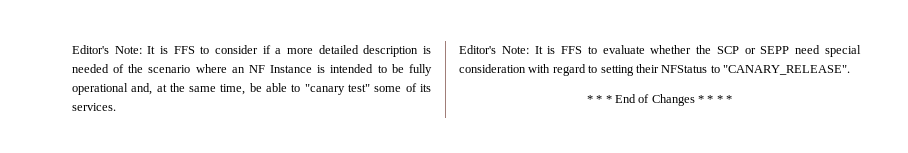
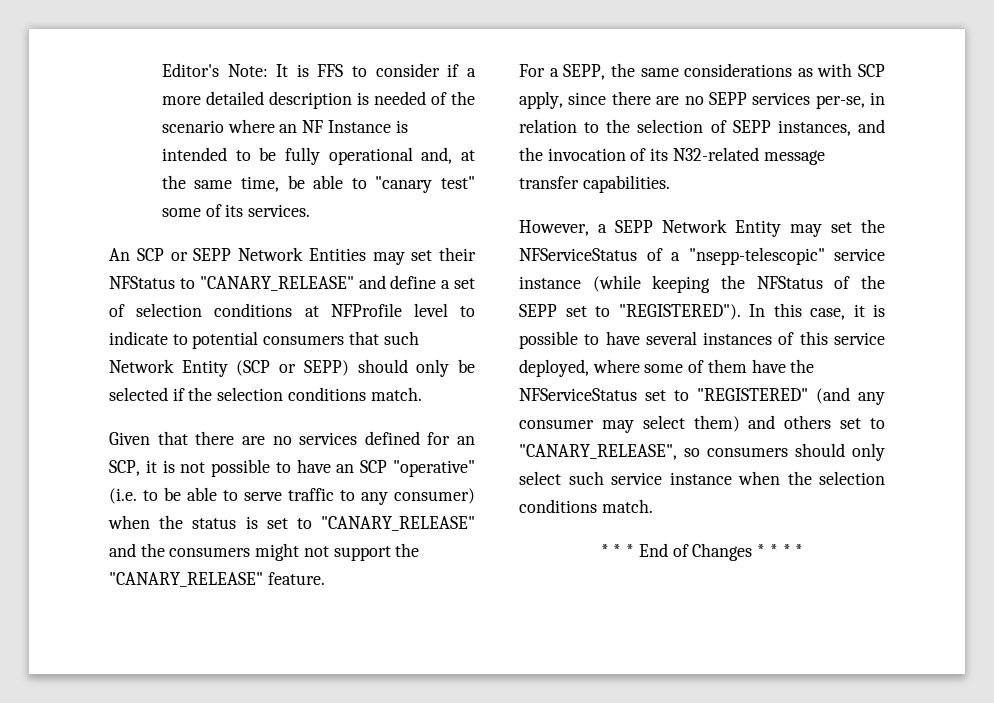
- Editor's Note: It is FFS to evaluate whether the SCP or SEPP need special consideration with regard to setting their NFStatus to "CANARY_RELEASE".
+ An SCP or SEPP Network Entities may set their NFStatus to "CANARY_RELEASE" and define a set of selection conditions at NFProfile level to indicate to potential consumers that such Network Entity (SCP or SEPP) should only be selected if the selection conditions match.
+ Given that there are no services defined for an SCP, it is not possible to have an SCP "operative" (i.e. to be able to serve traffic to any consumer) when the status is set to "CANARY_RELEASE" and the consumers might not support the "CANARY_RELEASE" feature.
+ For a SEPP, the same considerations as with SCP apply, since there are no SEPP services per-se, in relation to the selection of SEPP instances, and the invocation of its N32-related message transfer capabilities.
+ However, a SEPP Network Entity may set the NFServiceStatus of a "nsepp-telescopic" service instance (while keeping the NFStatus of the SEPP set to "REGISTERED"). In this case, it is possible to have several instances of this service deployed, where some of them have the NFServiceStatus set to "REGISTERED" (and any consumer may select them) and others set to "CANARY_RELEASE", so consumers should only select such service instance when the selection conditions match.

